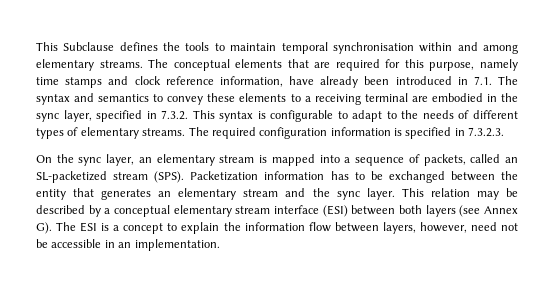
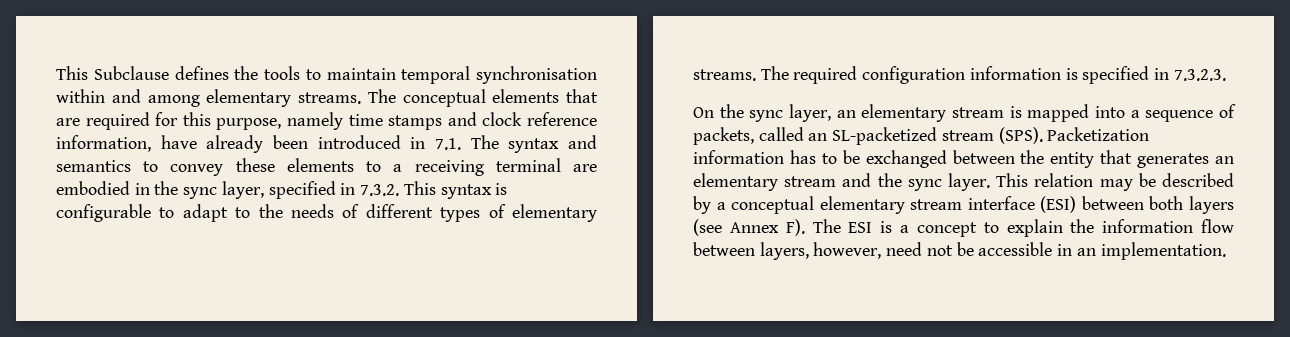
- This relation may be described by a conceptual elementary stream interface (ESI) between both layers (see Annex G). The ESI is a concept to explain the information flow between layers, however, need not be accessible in an implementation.
+ This relation may be described by a conceptual elementary stream interface (ESI) between both layers (see Annex F). The ESI is a concept to explain the information flow between layers, however, need not be accessible in an implementation.

